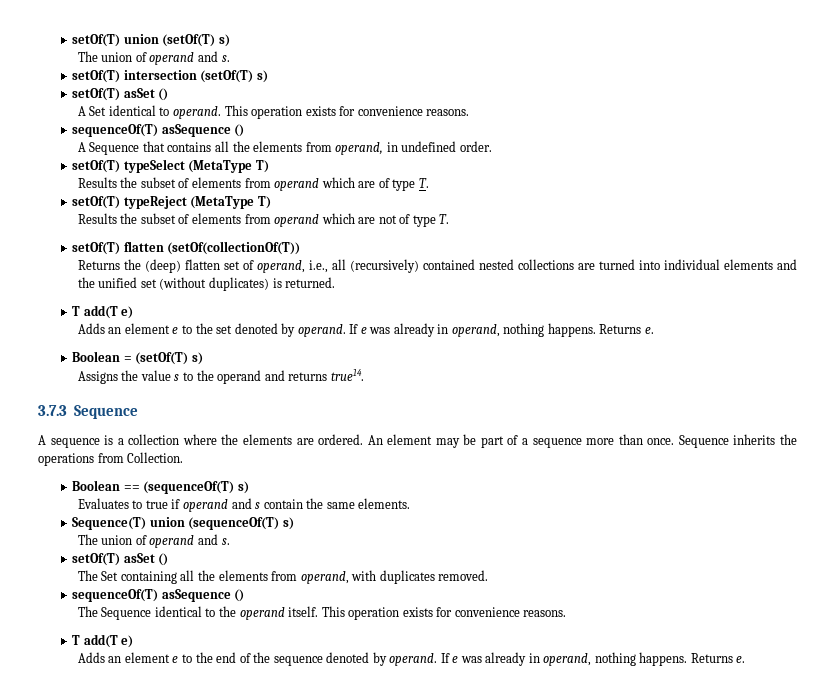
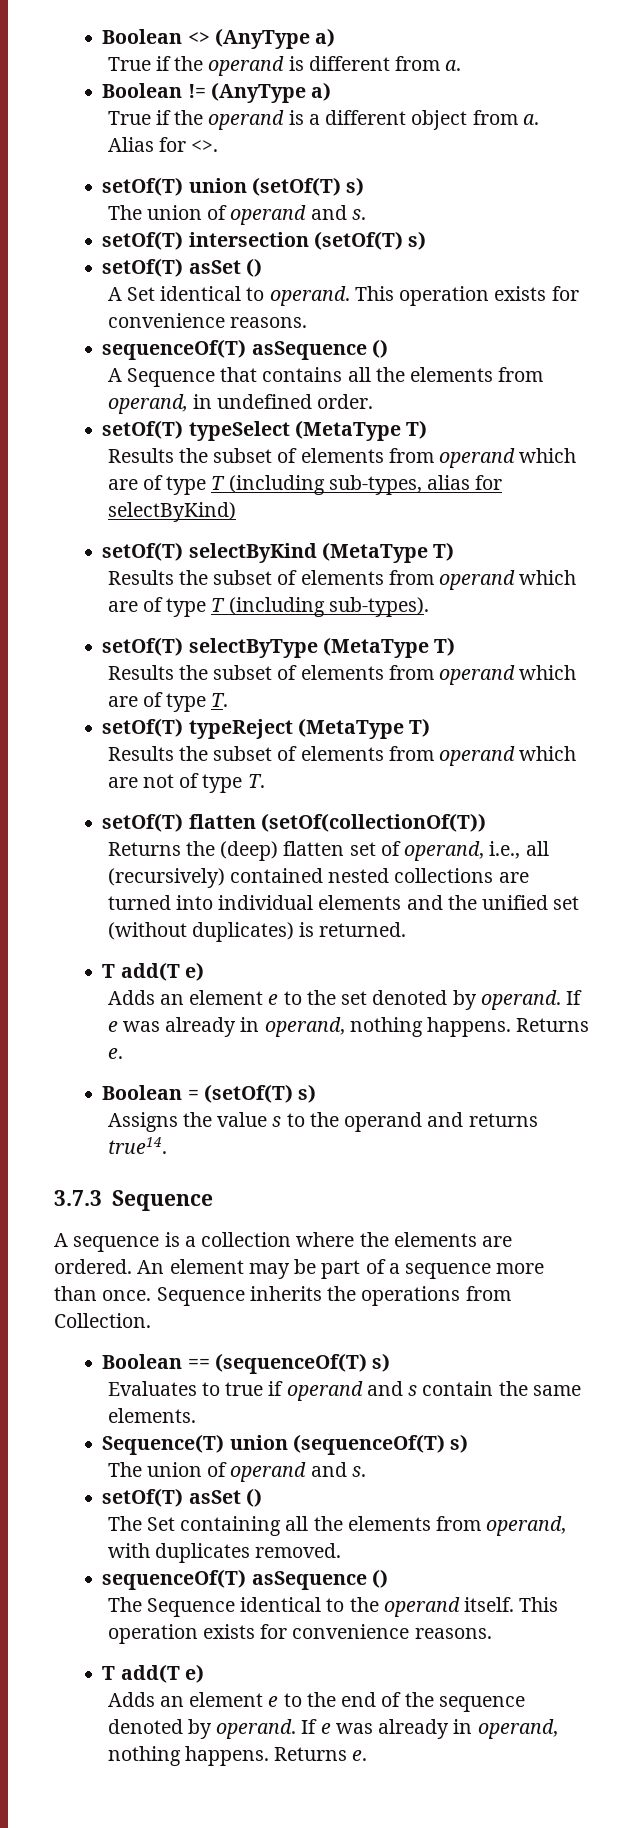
+ Boolean <> (AnyType a)
+ True if the operand is different from a.
+ Boolean != (AnyType a)
+ True if the operand is a different object from a. Alias for <>.
+ Results the subset of elements from operand which are of type T (including sub-types, alias for selectByKind)
+ setOf(T) selectByKind (MetaType T)
+ Results the subset of elements from operand which are of type T (including sub-types).
+ setOf(T) selectByType (MetaType T)

